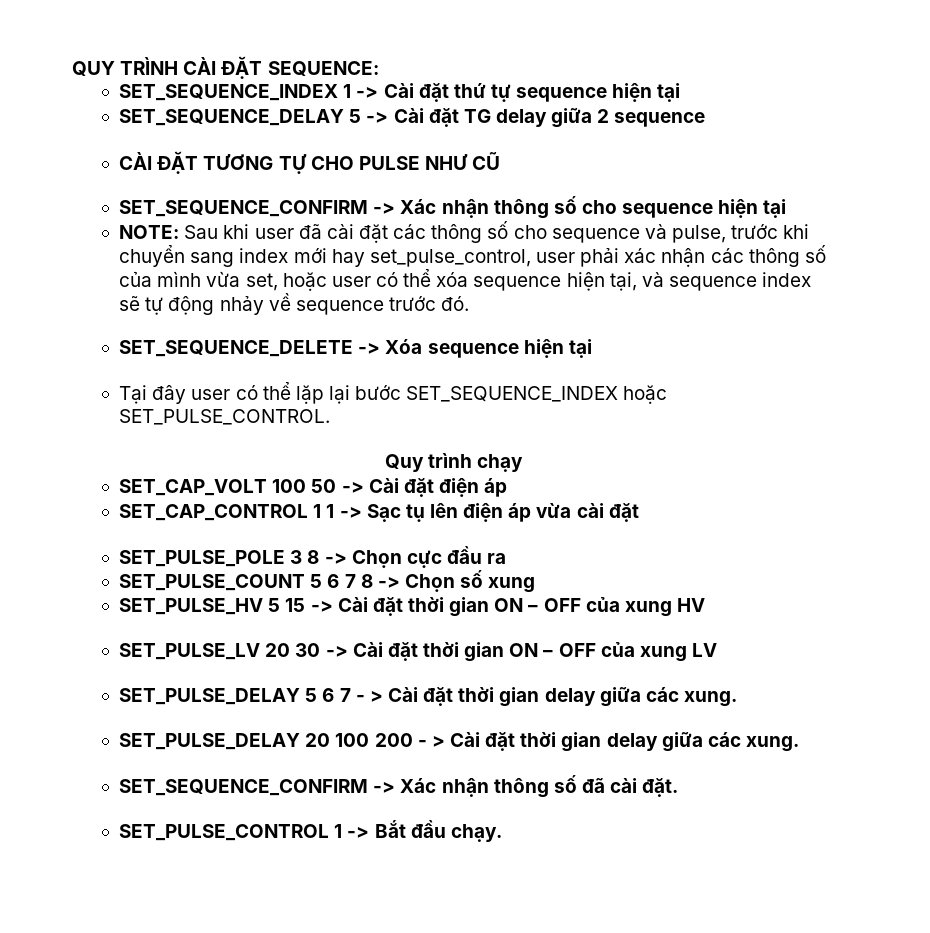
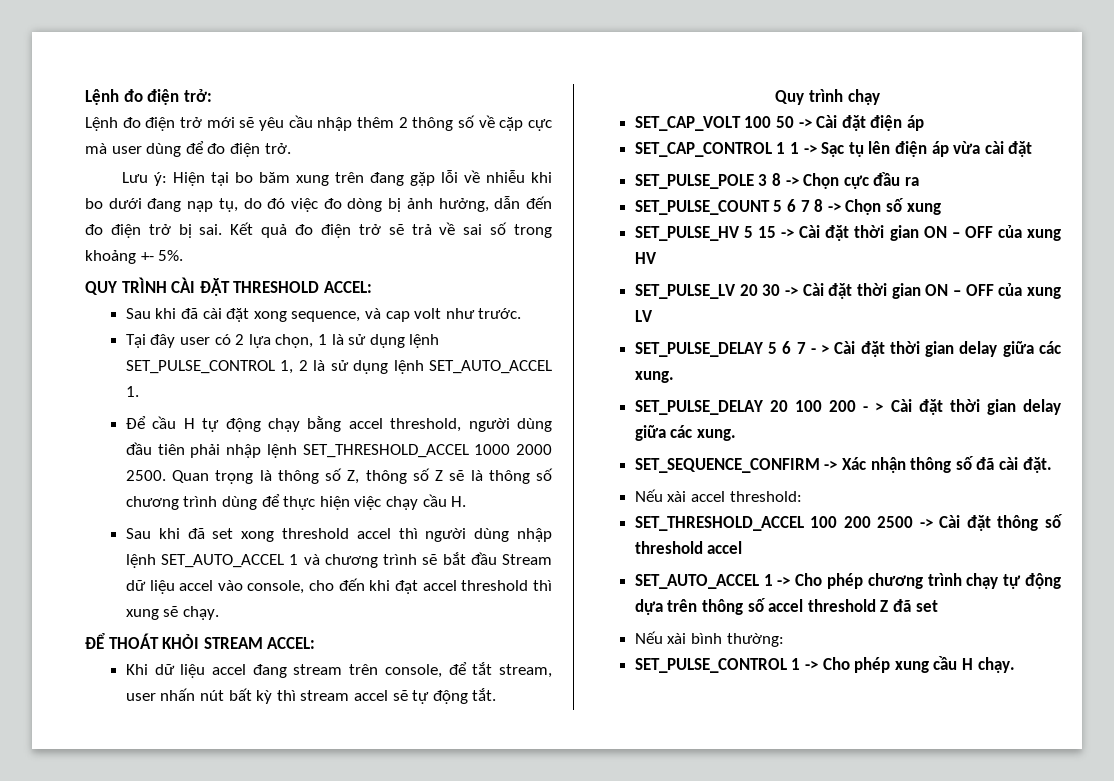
- QUY TRÌNH CÀI ĐẶT SEQUENCE:
- SET_SEQUENCE_INDEX 1 -> Cài đặt thứ tự sequence hiện tại
- SET_SEQUENCE_DELAY 5 -> Cài đặt TG delay giữa 2 sequence
- CÀI ĐẶT TƯƠNG TỰ CHO PULSE NHƯ CŨ
- SET_SEQUENCE_CONFIRM -> Xác nhận thông số cho sequence hiện tại
- NOTE: Sau khi user đã cài đặt các thông số cho sequence và pulse, trước khi chuyển sang index mới hay set_pulse_control, user phải xác nhận các thông số của mình vừa set, hoặc user có thể xóa sequence hiện tại, và sequence index sẽ tự động nhảy về sequence trước đó.
- SET_SEQUENCE_DELETE -> Xóa sequence hiện tại
- Tại đây user có thể lặp lại bước SET_SEQUENCE_INDEX hoặc SET_PULSE_CONTROL.
+ Lệnh đo điện trở:
+ Lệnh đo điện trở mới sẽ yêu cầu nhập thêm 2 thông số về cặp cực mà user dùng để đo điện trở.
+ Lưu ý: Hiện tại bo băm xung trên đang gặp lỗi về nhiễu khi bo dưới đang nạp tụ, do đó việc đo dòng bị ảnh hưởng, dẫn đến đo điện trở bị sai. Kết quả đo điện trở sẽ trả về sai số trong khoảng +- 5%.
+ QUY TRÌNH CÀI ĐẶT THRESHOLD ACCEL:
+ Sau khi đã cài đặt xong sequence, và cap volt như trước.
+ Tại đây user có 2 lựa chọn, 1 là sử dụng lệnh SET_PULSE_CONTROL 1, 2 là sử dụng lệnh SET_AUTO_ACCEL 1.
+ Để cầu H tự động chạy bằng accel threshold, người dùng đầu tiên phải nhập lệnh SET_THRESHOLD_ACCEL 1000 2000 2500. Quan trọng là thông số Z, thông số Z sẽ là thông số chương trình dùng để thực hiện việc chạy cầu H.
+ Sau khi đã set xong threshold accel thì người dùng nhập lệnh SET_AUTO_ACCEL 1 và chương trình sẽ bắt đầu Stream dữ liệu accel vào console, cho đến khi đạt accel threshold thì xung sẽ chạy.
+ ĐỂ THOÁT KHỎI STREAM ACCEL:
+ Khi dữ liệu accel đang stream trên console, để tắt stream, user nhấn nút bất kỳ thì stream accel sẽ tự động tắt.
- SET_PULSE_CONTROL 1 -> Bắt đầu chạy.
+ Nếu xài accel threshold:
+ SET_THRESHOLD_ACCEL 100 200 2500 -> Cài đặt thông số threshold accel
+ SET_AUTO_ACCEL 1 -> Cho phép chương trình chạy tự động dựa trên thông số accel threshold Z đã set
+ Nếu xài bình thường:
+ SET_PULSE_CONTROL 1 -> Cho phép xung cầu H chạy.

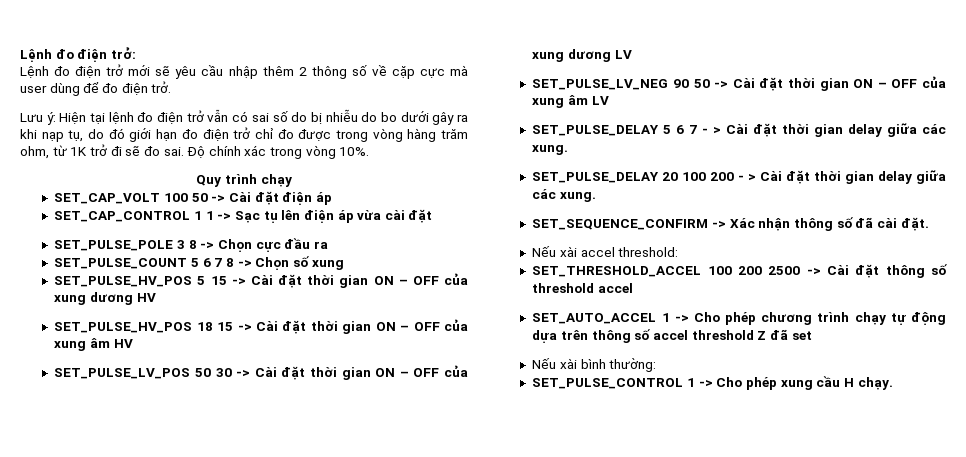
- Lưu ý: Hiện tại bo băm xung trên đang gặp lỗi về nhiễu khi bo dưới đang nạp tụ, do đó việc đo dòng bị ảnh hưởng, dẫn đến đo điện trở bị sai. Kết quả đo điện trở sẽ trả về sai số trong khoảng +- 5%.
- QUY TRÌNH CÀI ĐẶT THRESHOLD ACCEL:
- Sau khi đã cài đặt xong sequence, và cap volt như trước.
- Tại đây user có 2 lựa chọn, 1 là sử dụng lệnh SET_PULSE_CONTROL 1, 2 là sử dụng lệnh SET_AUTO_ACCEL 1.
- Để cầu H tự động chạy bằng accel threshold, người dùng đầu tiên phải nhập lệnh SET_THRESHOLD_ACCEL 1000 2000 2500. Quan trọng là thông số Z, thông số Z sẽ là thông số chương trình dùng để thực hiện việc chạy cầu H.
- Sau khi đã set xong threshold accel thì người dùng nhập lệnh SET_AUTO_ACCEL 1 và chương trình sẽ bắt đầu Stream dữ liệu accel vào console, cho đến khi đạt accel threshold thì xung sẽ chạy.
- ĐỂ THOÁT KHỎI STREAM ACCEL:
- Khi dữ liệu accel đang stream trên console, để tắt stream, user nhấn nút bất kỳ thì stream accel sẽ tự động tắt.
+ Lưu ý: Hiện tại lệnh đo điện trở vẫn có sai số do bị nhiễu do bo dưới gây ra khi nạp tụ, do đó giới hạn đo điện trở chỉ đo được trong vòng hàng trăm ohm, từ 1K trở đi sẽ đo sai. Độ chính xác trong vòng 10%.
- SET_PULSE_HV 5 15 -> Cài đặt thời gian ON – OFF của xung HV
- SET_PULSE_LV 20 30 -> Cài đặt thời gian ON – OFF của xung LV
+ SET_PULSE_HV_POS 5 15 -> Cài đặt thời gian ON – OFF của xung dương HV
+ SET_PULSE_HV_POS 18 15 -> Cài đặt thời gian ON – OFF của xung âm HV
+ SET_PULSE_LV_POS 50 30 -> Cài đặt thời gian ON – OFF của xung dương LV
+ SET_PULSE_LV_NEG 90 50 -> Cài đặt thời gian ON – OFF của xung âm LV

